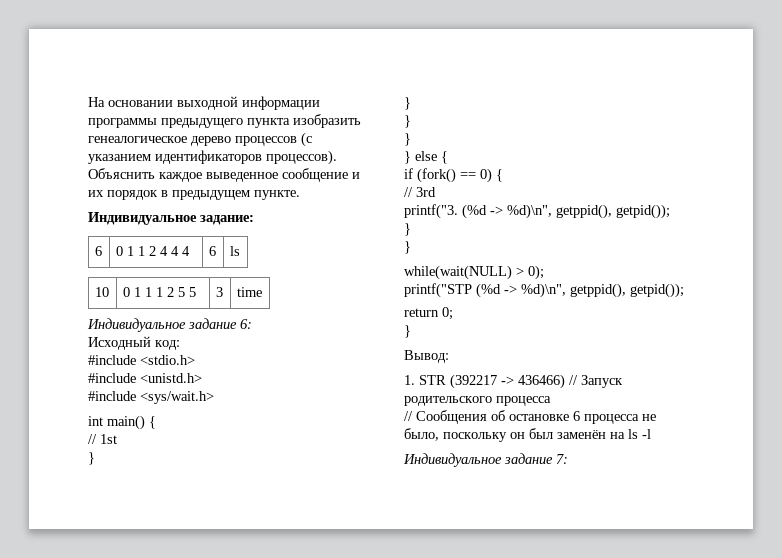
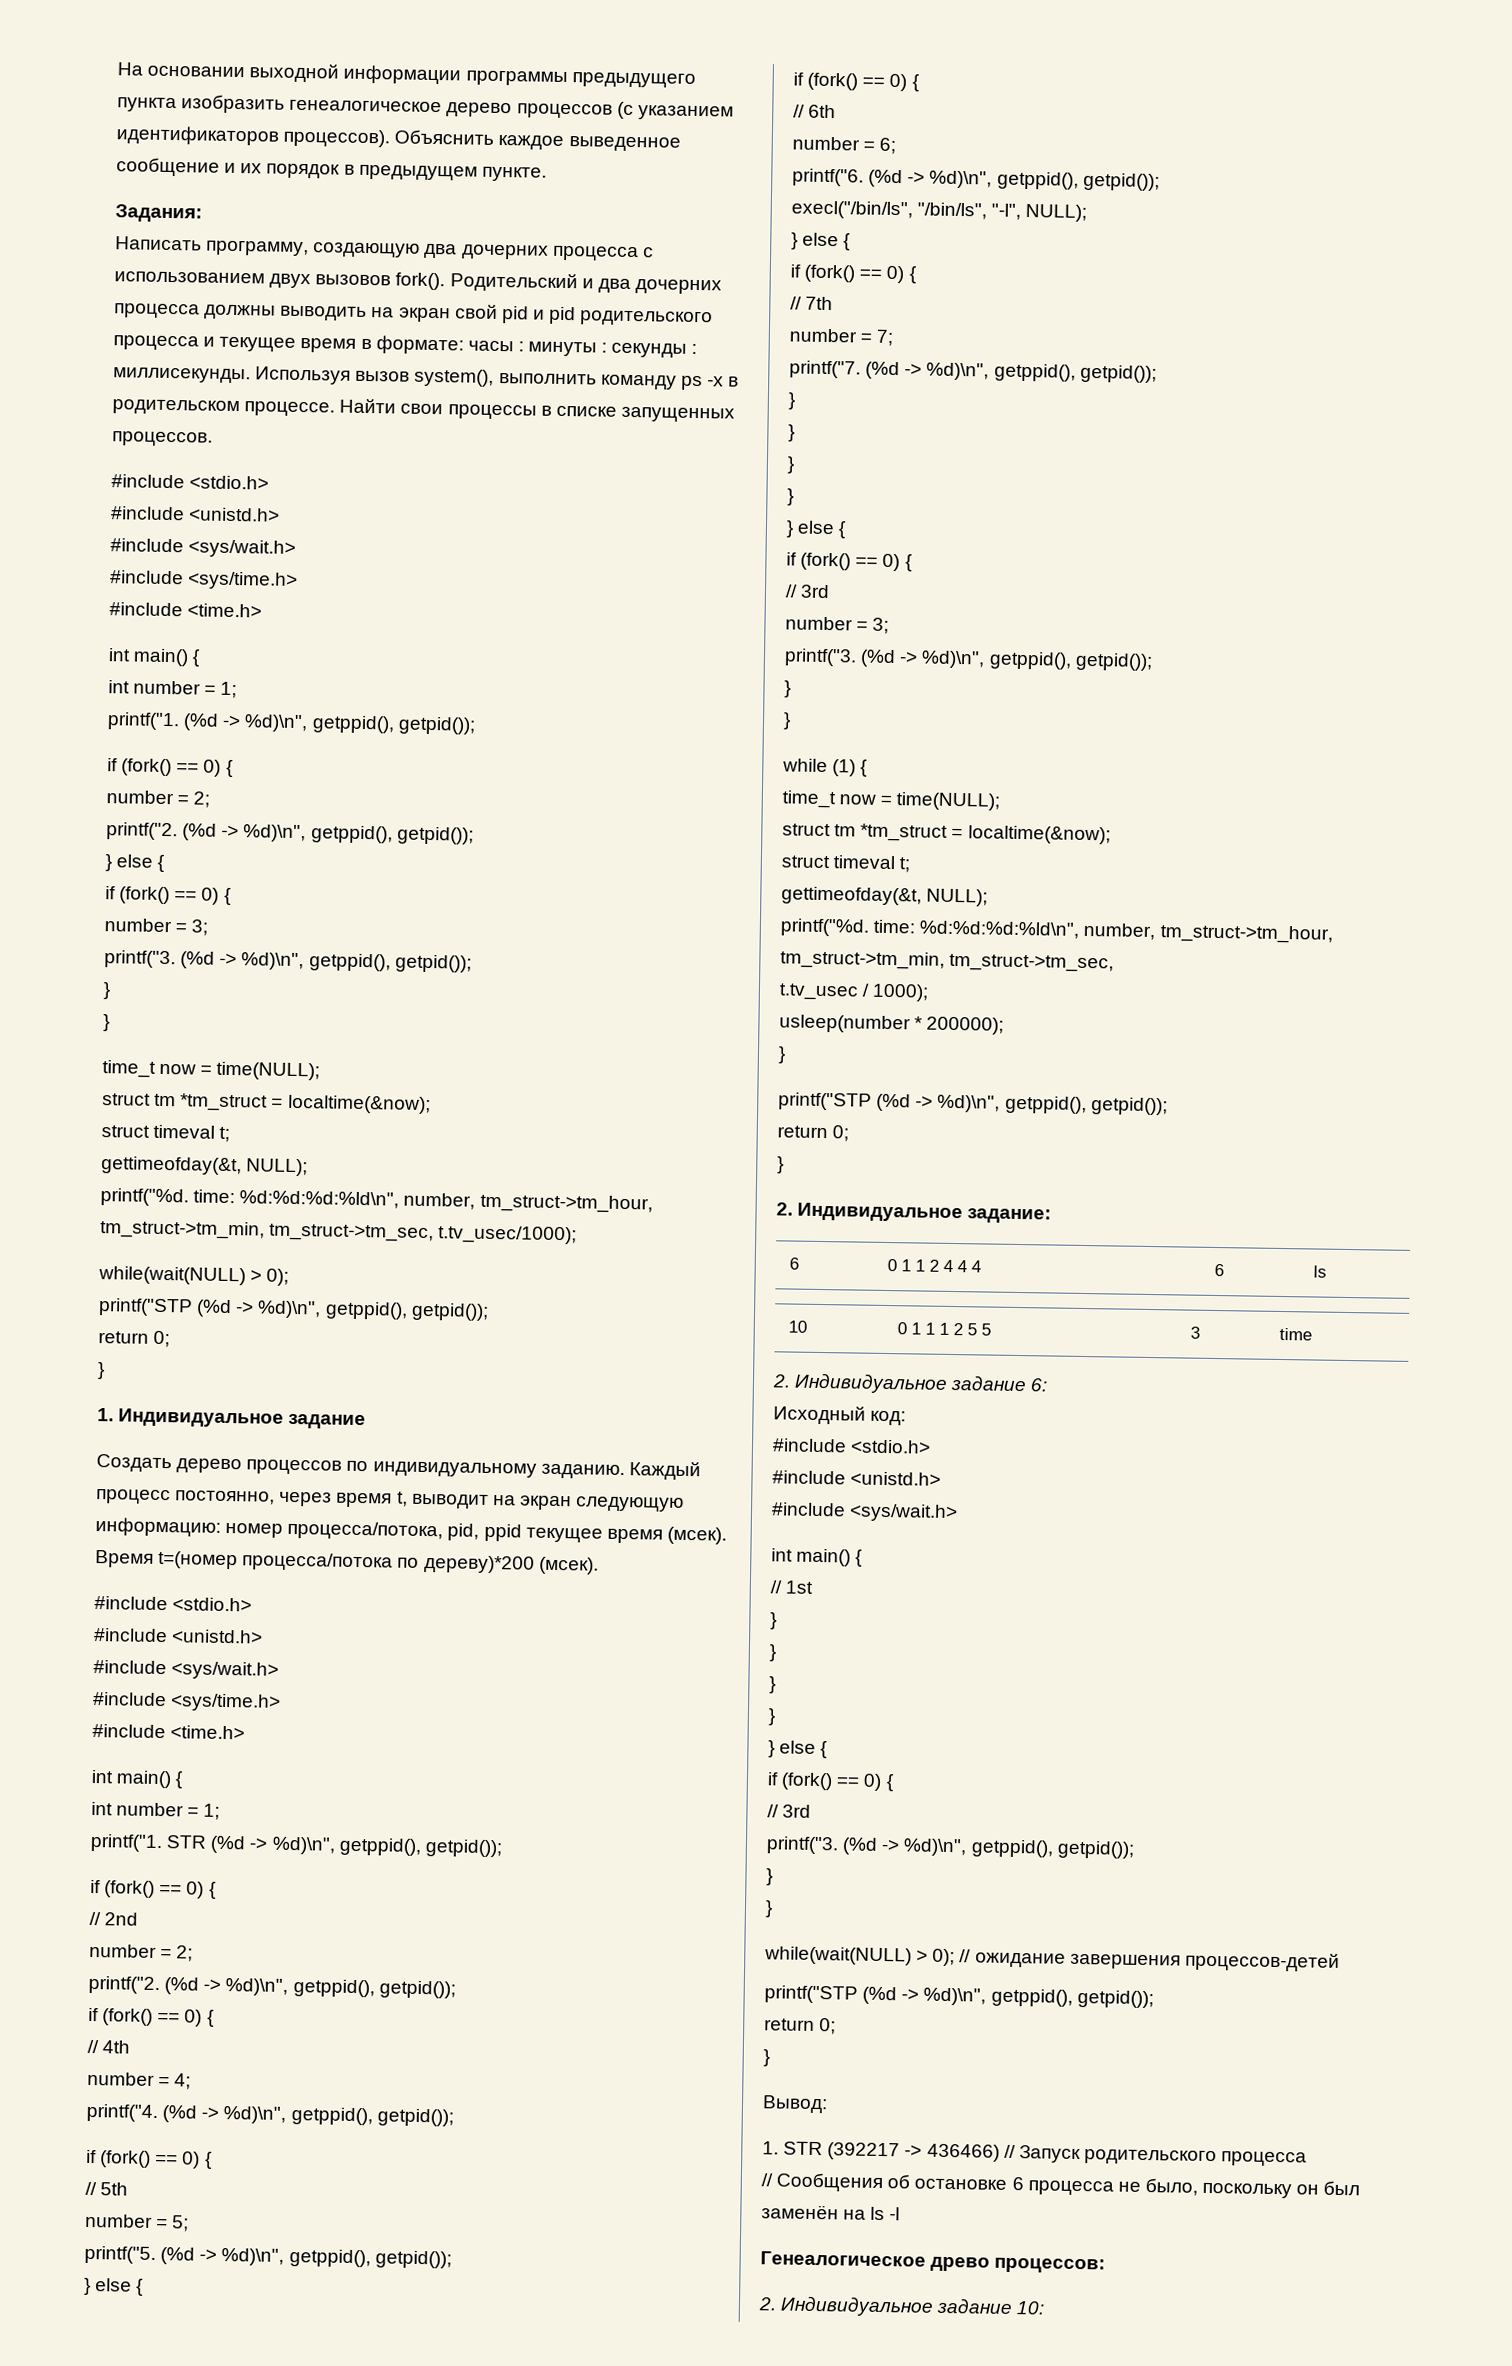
- Индивидуальное задание:
+ Задания:
+ Написать программу, создающую два дочерних процесса с использованием двух вызовов fork(). Родительский и два дочерних процесса должны выводить на экран свой pid и pid родительского процесса и текущее время в формате: часы : минуты : секунды : миллисекунды. Используя вызов system(), выполнить команду ps -x в родительском процессе. Найти свои процессы в списке запущенных процессов.
+ #include <stdio.h>
+ #include <unistd.h>
+ #include <sys/wait.h>
+ #include <sys/time.h>
+ #include <time.h>
+ int main() {
+ int number = 1;
+ printf("1. (%d -> %d)\n", getppid(), getpid());
+ if (fork() == 0) {
+ number = 2;
+ printf("2. (%d -> %d)\n", getppid(), getpid());
+ } else {
+ if (fork() == 0) {
+ number = 3;
+ printf("3. (%d -> %d)\n", getppid(), getpid());
+ }
+ }
+ time_t now = time(NULL);
+ struct tm *tm_struct = localtime(&now);
+ struct timeval t;
+ gettimeofday(&t, NULL);
+ printf("%d. time: %d:%d:%d:%ld\n", number, tm_struct->tm_hour, tm_struct->tm_min, tm_struct->tm_sec, t.tv_usec/1000);
+ while(wait(NULL) > 0);
+ printf("STP (%d -> %d)\n", getppid(), getpid());
+ return 0;
+ }
+ 1. Индивидуальное задание
+ Создать дерево процессов по индивидуальному заданию. Каждый процесс постоянно, через время t, выводит на экран следующую информацию: номер процесса/потока, pid, ppid текущее время (мсек). Время t=(номер процесса/потока по дереву)*200 (мсек).
+ #include <stdio.h>
+ #include <unistd.h>
+ #include <sys/wait.h>
+ #include <sys/time.h>
+ #include <time.h>
+ int main() {
+ int number = 1;
+ printf("1. STR (%d -> %d)\n", getppid(), getpid());
+ if (fork() == 0) {
+ // 2nd
+ number = 2;
+ printf("2. (%d -> %d)\n", getppid(), getpid());
+ if (fork() == 0) {
+ // 4th
+ number = 4;
+ printf("4. (%d -> %d)\n", getppid(), getpid());
+ if (fork() == 0) {
+ // 5th
+ number = 5;
+ printf("5. (%d -> %d)\n", getppid(), getpid());
+ } else {
+ if (fork() == 0) {
+ // 6th
+ number = 6;
+ printf("6. (%d -> %d)\n", getppid(), getpid());
+ execl("/bin/ls", "/bin/ls", "-l", NULL);
+ } else {
+ if (fork() == 0) {
+ // 7th
+ number = 7;
+ printf("7. (%d -> %d)\n", getppid(), getpid());
+ }
+ }
+ }
+ }
+ } else {
+ if (fork() == 0) {
+ // 3rd
+ number = 3;
+ printf("3. (%d -> %d)\n", getppid(), getpid());
+ }
+ }
+ while (1) {
+ time_t now = time(NULL);
+ struct tm *tm_struct = localtime(&now);
+ struct timeval t;
+ gettimeofday(&t, NULL);
+ printf("%d. time: %d:%d:%d:%ld\n", number, tm_struct->tm_hour, tm_struct->tm_min, tm_struct->tm_sec,
+ t.tv_usec / 1000);
+ usleep(number * 200000);
+ }
+ printf("STP (%d -> %d)\n", getppid(), getpid());
+ return 0;
+ }
+ 2. Индивидуальное задание:
- Индивидуальное задание 6:
+ 2. Индивидуальное задание 6:
- while(wait(NULL) > 0);
+ while(wait(NULL) > 0); // ожидание завершения процессов-детей
- Индивидуальное задание 7:
+ Генеалогическое древо процессов:
+ 2. Индивидуальное задание 10:

